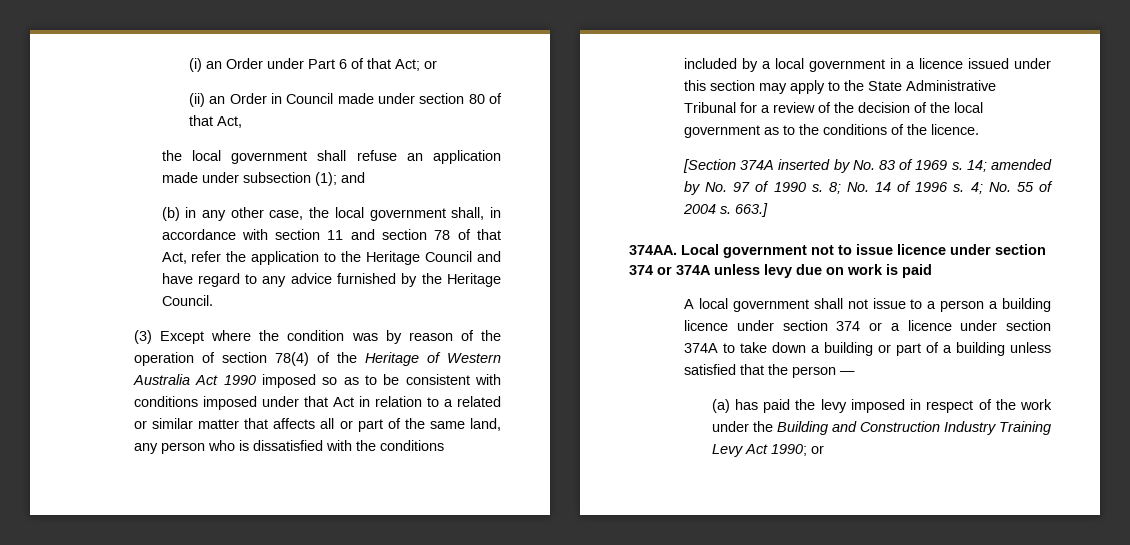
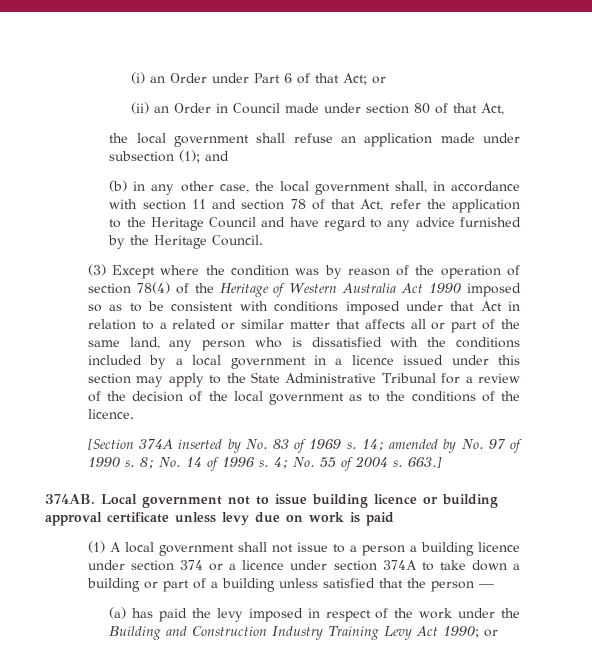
- 374AA.
+ 374AB.
- Local government not to issue licence under section 374 or 374A unless levy due on work is paid
+ Local government not to issue building licence or building approval certificate unless levy due on work is paid
- A local government shall not issue to a person a building licence under section 374 or a licence under section 374A to take down a building or part of a building unless satisfied that the person —
+ (1) A local government shall not issue to a person a building licence under section 374 or a licence under section 374A to take down a building or part of a building unless satisfied that the person —

